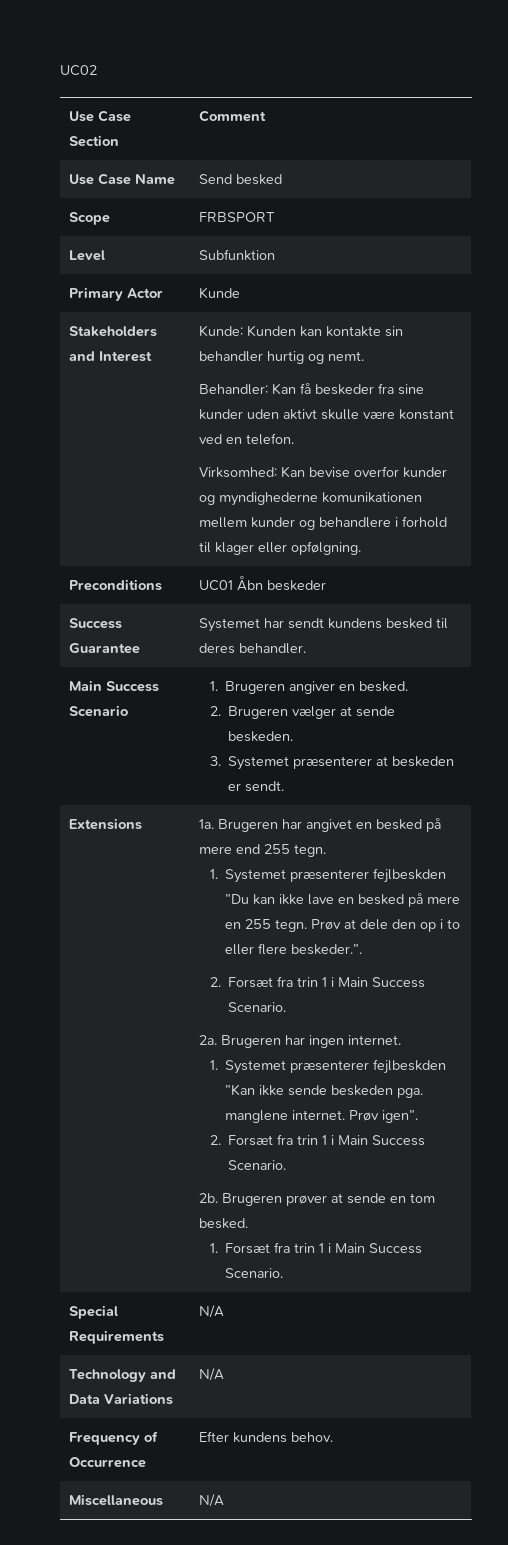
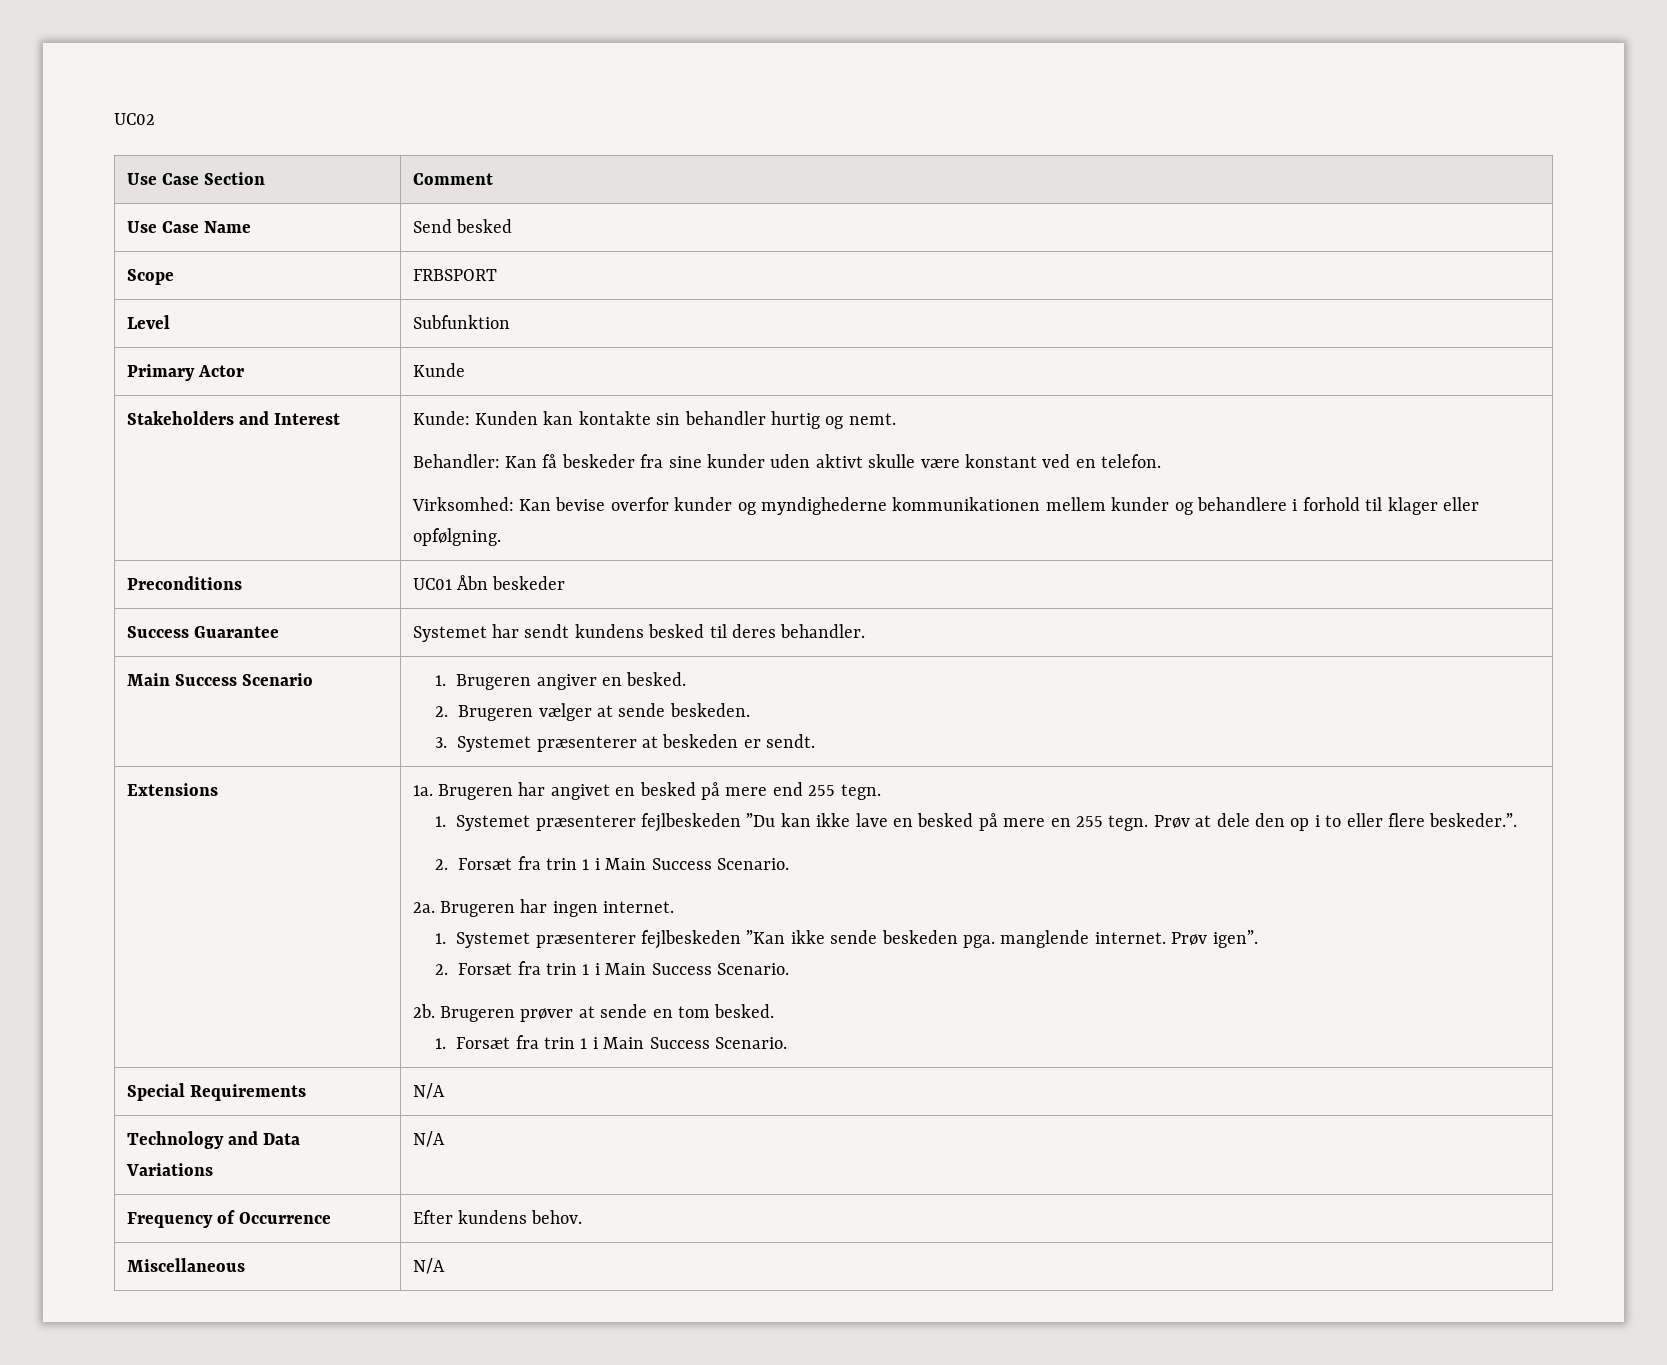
- Virksomhed: Kan bevise overfor kunder og myndighederne komunikationen mellem kunder og behandlere i forhold til klager eller opfølgning.
+ Virksomhed: Kan bevise overfor kunder og myndighederne kommunikationen mellem kunder og behandlere i forhold til klager eller opfølgning.
- 1. Systemet præsenterer fejlbeskden ”Du kan ikke lave en besked på mere en 255 tegn.
+ 1. Systemet præsenterer fejlbeskeden ”Du kan ikke lave en besked på mere en 255 tegn.
- 1. Systemet præsenterer fejlbeskden ”Kan ikke sende beskeden pga. manglene internet.
+ 1. Systemet præsenterer fejlbeskeden ”Kan ikke sende beskeden pga. manglende internet.

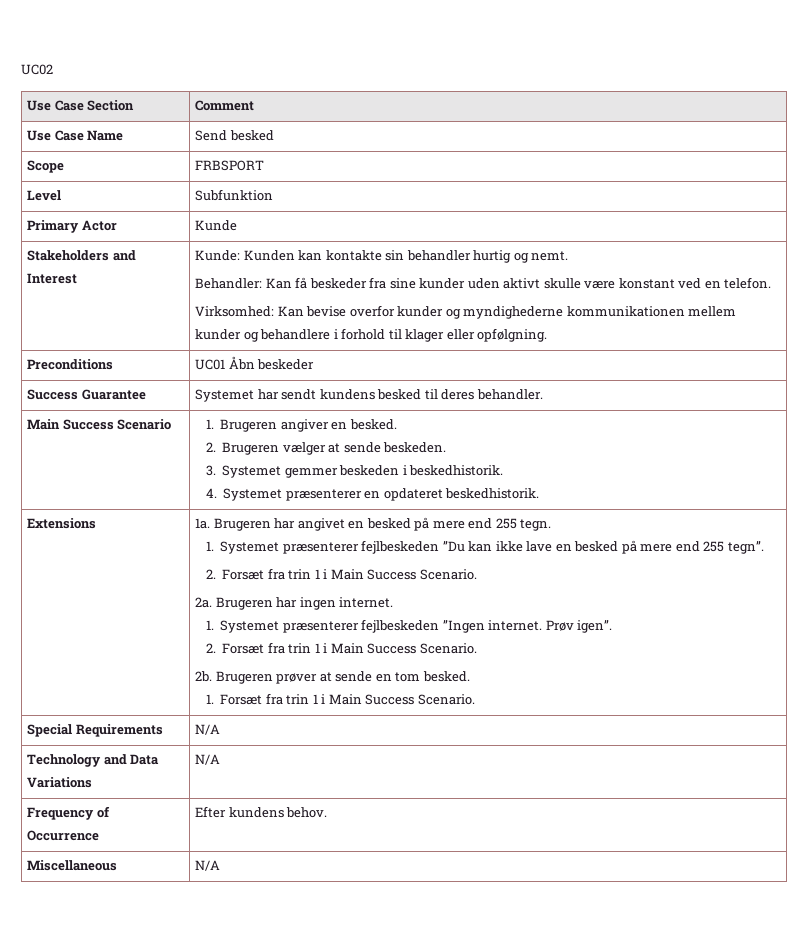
  Main Success Scenario | 1. Brugeren angiver en besked.
  2. Brugeren vælger at sende beskeden.
- 3. Systemet præsenterer at beskeden er sendt.
+ 3. Systemet gemmer beskeden i beskedhistorik.
+ 4. Systemet præsenterer en opdateret beskedhistorik.
- 1. Systemet præsenterer fejlbeskeden ”Du kan ikke lave en besked på mere en 255 tegn. Prøv at dele den op i to eller flere beskeder.”.
+ 1. Systemet præsenterer fejlbeskeden ”Du kan ikke lave en besked på mere end 255 tegn”.
- 1. Systemet præsenterer fejlbeskeden ”Kan ikke sende beskeden pga. manglende internet.
+ 1. Systemet præsenterer fejlbeskeden ”Ingen internet.

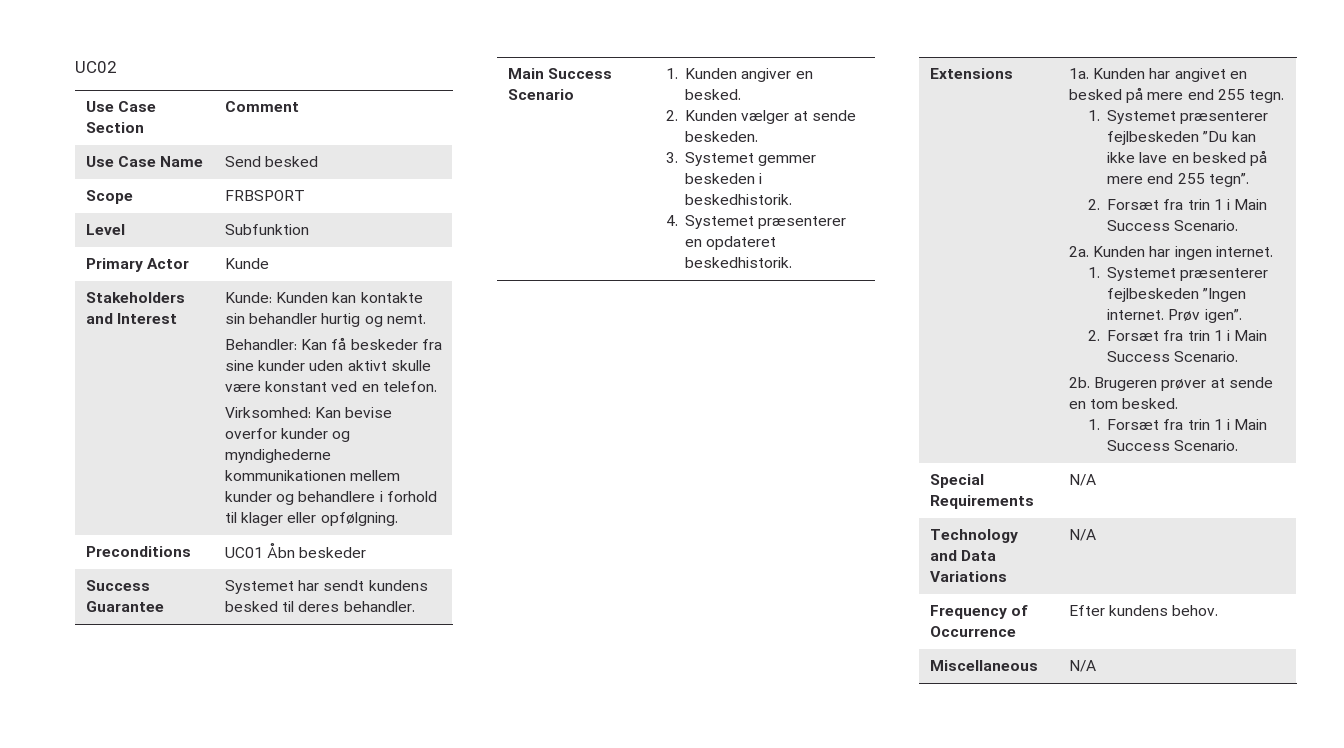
- Main Success Scenario | 1. Brugeren angiver en besked.
- 2. Brugeren vælger at sende beskeden.
+ Main Success Scenario | 1. Kunden angiver en besked.
+ 2. Kunden vælger at sende beskeden.
- Brugeren har angivet en besked på mere end 255 tegn.
+ Kunden har angivet en besked på mere end 255 tegn.
- Brugeren har ingen internet.
+ Kunden har ingen internet.

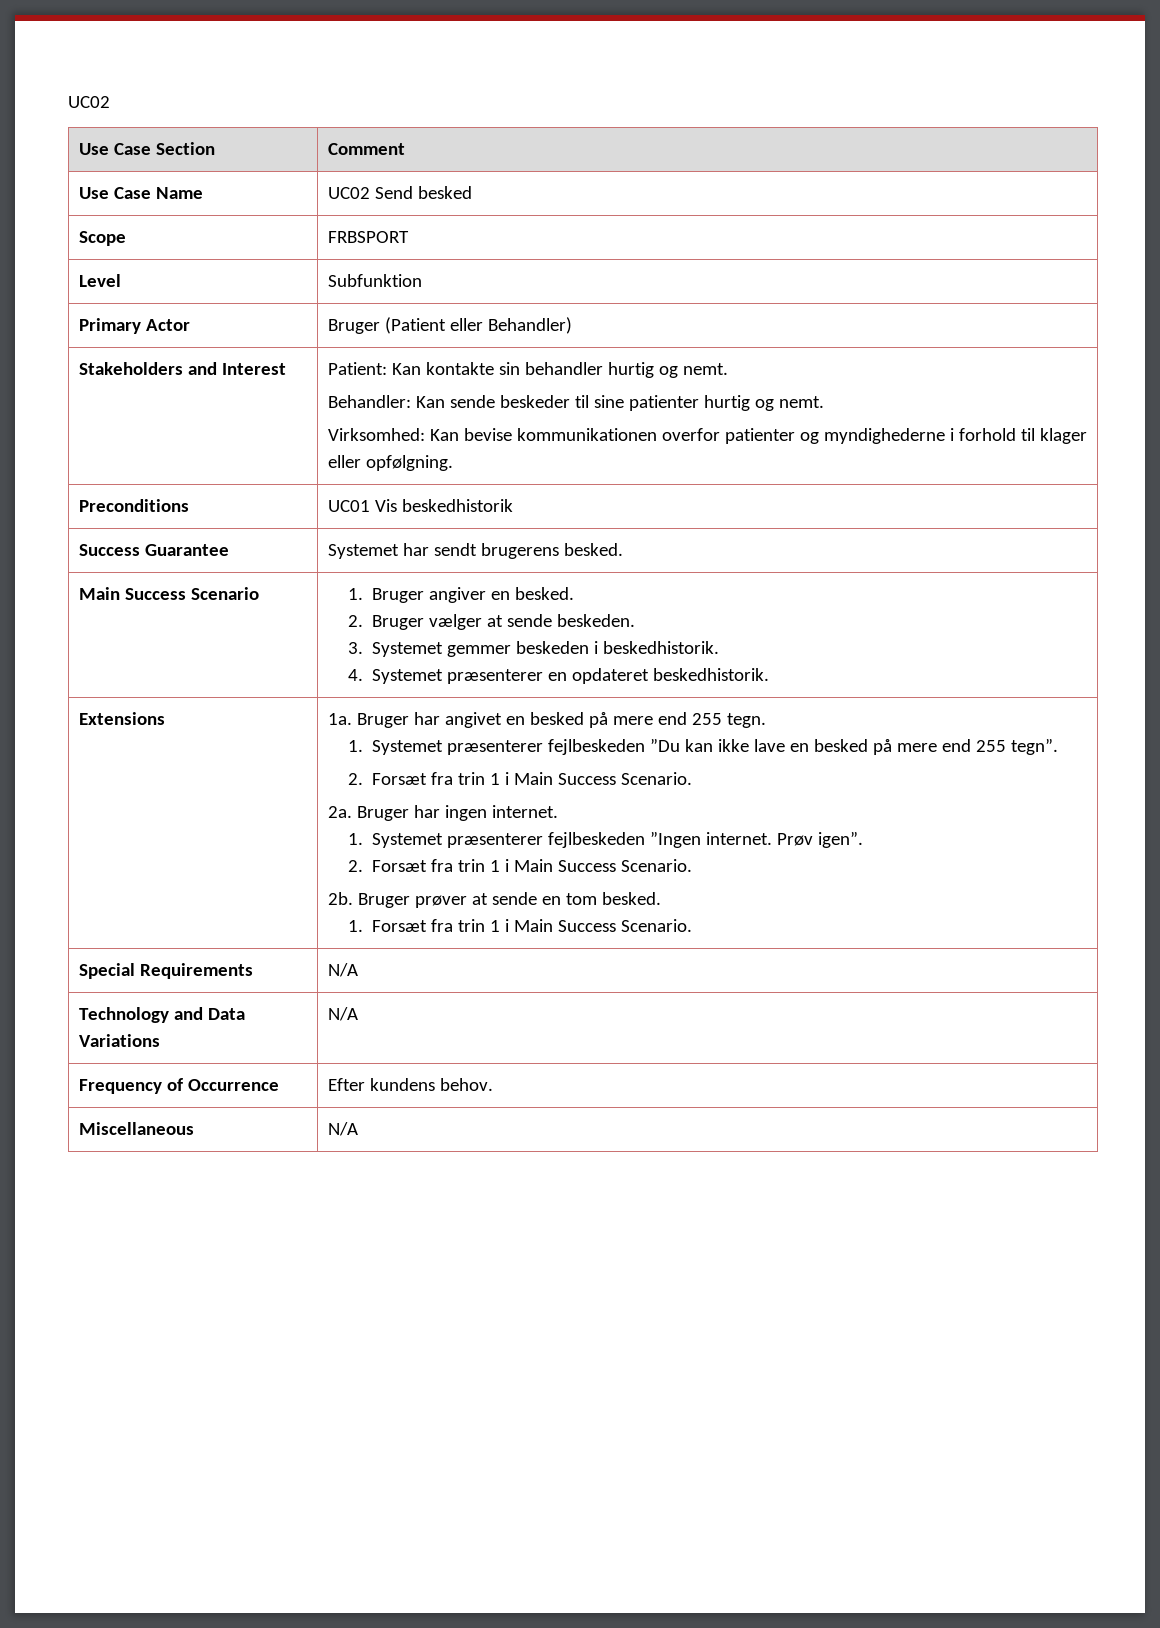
- Use Case Name | Send besked
+ Use Case Name | UC02 Send besked
- Primary Actor | Kunde
+ Primary Actor | Bruger (Patient eller Behandler)
- Kunde: Kunden kan kontakte sin behandler hurtig og nemt.
+ Patient: Kan kontakte sin behandler hurtig og nemt.
- Behandler: Kan få beskeder fra sine kunder uden aktivt skulle være konstant ved en telefon.
- Virksomhed: Kan bevise overfor kunder og myndighederne kommunikationen mellem kunder og behandlere i forhold til klager eller opfølgning.
+ Behandler: Kan sende beskeder til sine patienter hurtig og nemt.
+ Virksomhed: Kan bevise kommunikationen overfor patienter og myndighederne i forhold til klager eller opfølgning.
- Preconditions | UC01 Åbn beskeder
+ Preconditions | UC01 Vis beskedhistorik
- Success Guarantee | Systemet har sendt kundens besked til deres behandler.
+ Success Guarantee | Systemet har sendt brugerens besked.
- Main Success Scenario | 1. Kunden angiver en besked.
- 2. Kunden vælger at sende beskeden.
+ Main Success Scenario | 1. Bruger angiver en besked.
+ 2. Bruger vælger at sende beskeden.
- Kunden har angivet en besked på mere end 255 tegn.
+ Bruger har angivet en besked på mere end 255 tegn.
- Kunden har ingen internet.
+ Bruger har ingen internet.
- Brugeren prøver at sende en tom besked.
+ Bruger prøver at sende en tom besked.

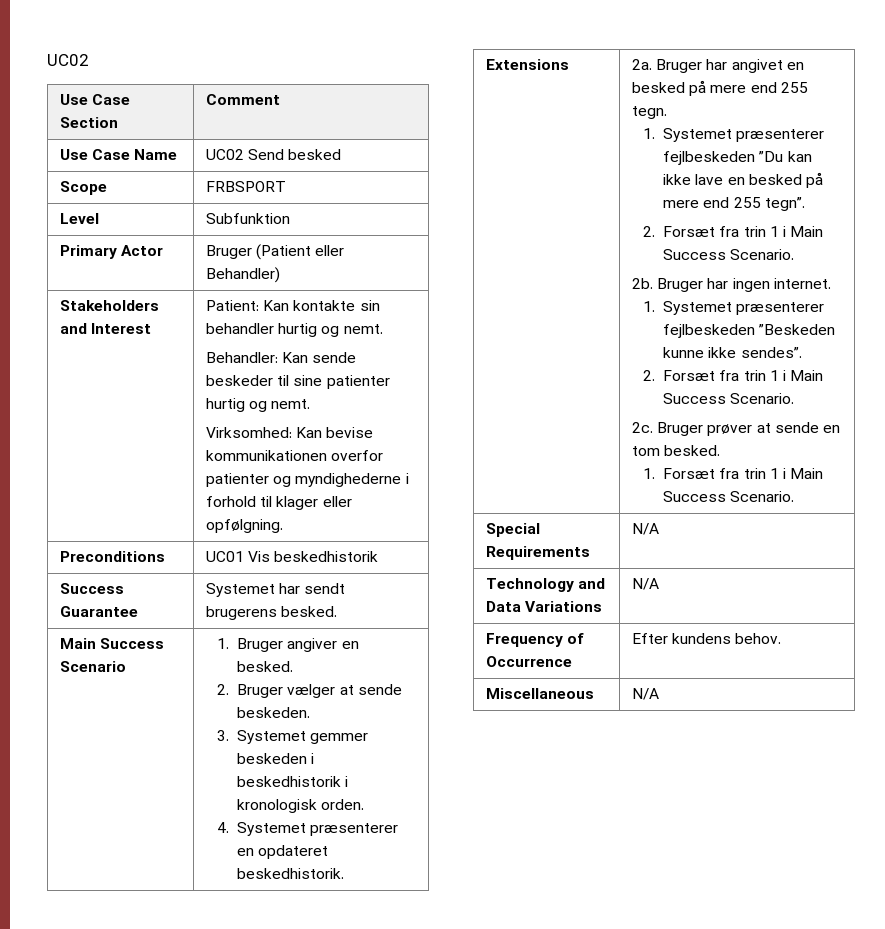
  Main Success Scenario | 1. Bruger angiver en besked.
  2. Bruger vælger at sende beskeden.
- 3. Systemet gemmer beskeden i beskedhistorik.
+ 3. Systemet gemmer beskeden i beskedhistorik i kronologisk orden.
- 1a.
+ 2a.
- 2a.
+ 2b.
- 1. Systemet præsenterer fejlbeskeden ”Ingen internet. Prøv igen”.
+ 1. Systemet præsenterer fejlbeskeden ”Beskeden kunne ikke sendes”.
  2. Forsæt fra trin 1 i Main Success Scenario.
- 2b.
+ 2c.

